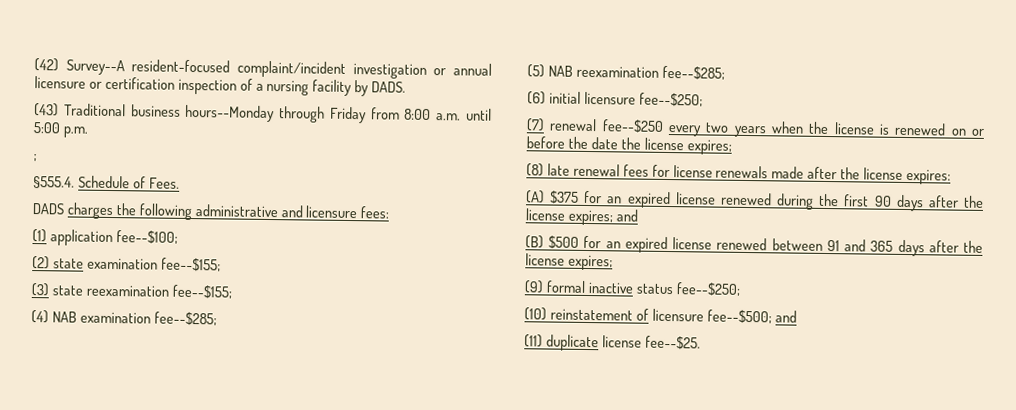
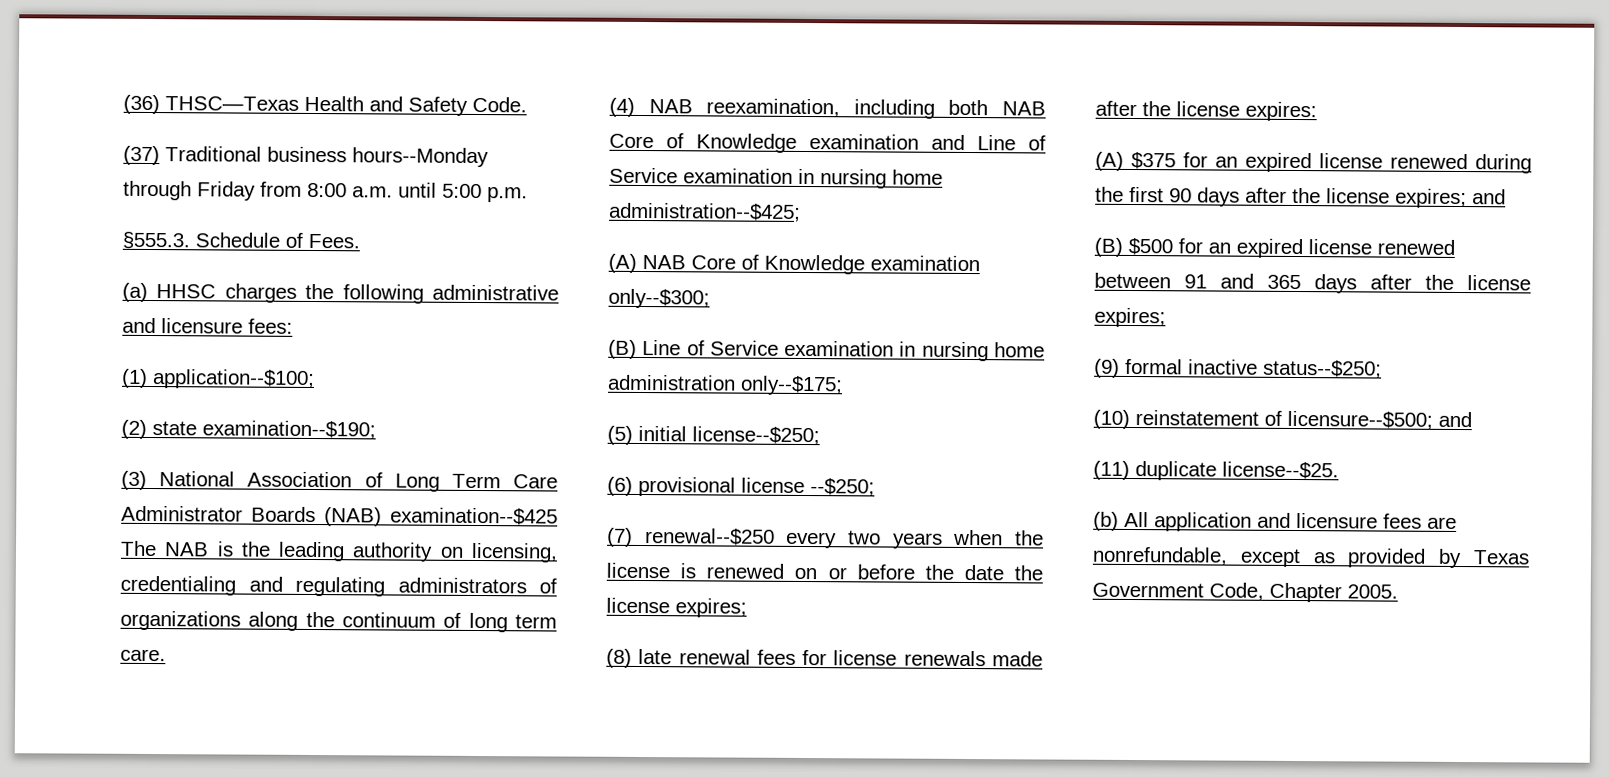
- (42) Survey--A resident-focused complaint/incident investigation or annual licensure or certification inspection of a nursing facility by DADS.
- (43) Traditional business hours--Monday through Friday from 8:00 a.m. until 5:00 p.m.
+ (36) THSC—Texas Health and Safety Code.
+ (37) Traditional business hours--Monday through Friday from 8:00 a.m. until 5:00 p.m.
- ;
- §555.4. Schedule of Fees.
+ §555.3. Schedule of Fees.
- DADS charges the following administrative and licensure fees:
+ (a) HHSC charges the following administrative and licensure fees:
- (1) application fee--$100;
+ (1) application--$100;
- (2) state examination fee--$155;
+ (2) state examination--$190;
- (3) state reexamination fee--$155;
- (4) NAB examination fee--$285;
- (5) NAB reexamination fee--$285;
- (6) initial licensure fee--$250;
+ (3) National Association of Long Term Care Administrator Boards (NAB) examination--$425 The NAB is the leading authority on licensing, credentialing and regulating administrators of organizations along the continuum of long term care.
+ (4) NAB reexamination, including both NAB Core of Knowledge examination and Line of Service examination in nursing home administration--$425;
+ (A) NAB Core of Knowledge examination only--$300;
+ (B) Line of Service examination in nursing home administration only--$175;
+ (5) initial license--$250;
+ (6) provisional license --$250;
- (7) renewal fee--$250 every two years when the license is renewed on or before the date the license expires;
+ (7) renewal--$250 every two years when the license is renewed on or before the date the license expires;
- (9) formal inactive status fee--$250;
+ (9) formal inactive status--$250;
- (10) reinstatement of licensure fee--$500; and
+ (10) reinstatement of licensure--$500; and
- (11) duplicate license fee--$25.
+ (11) duplicate license--$25.
+ (b) All application and licensure fees are nonrefundable, except as provided by Texas Government Code, Chapter 2005.

